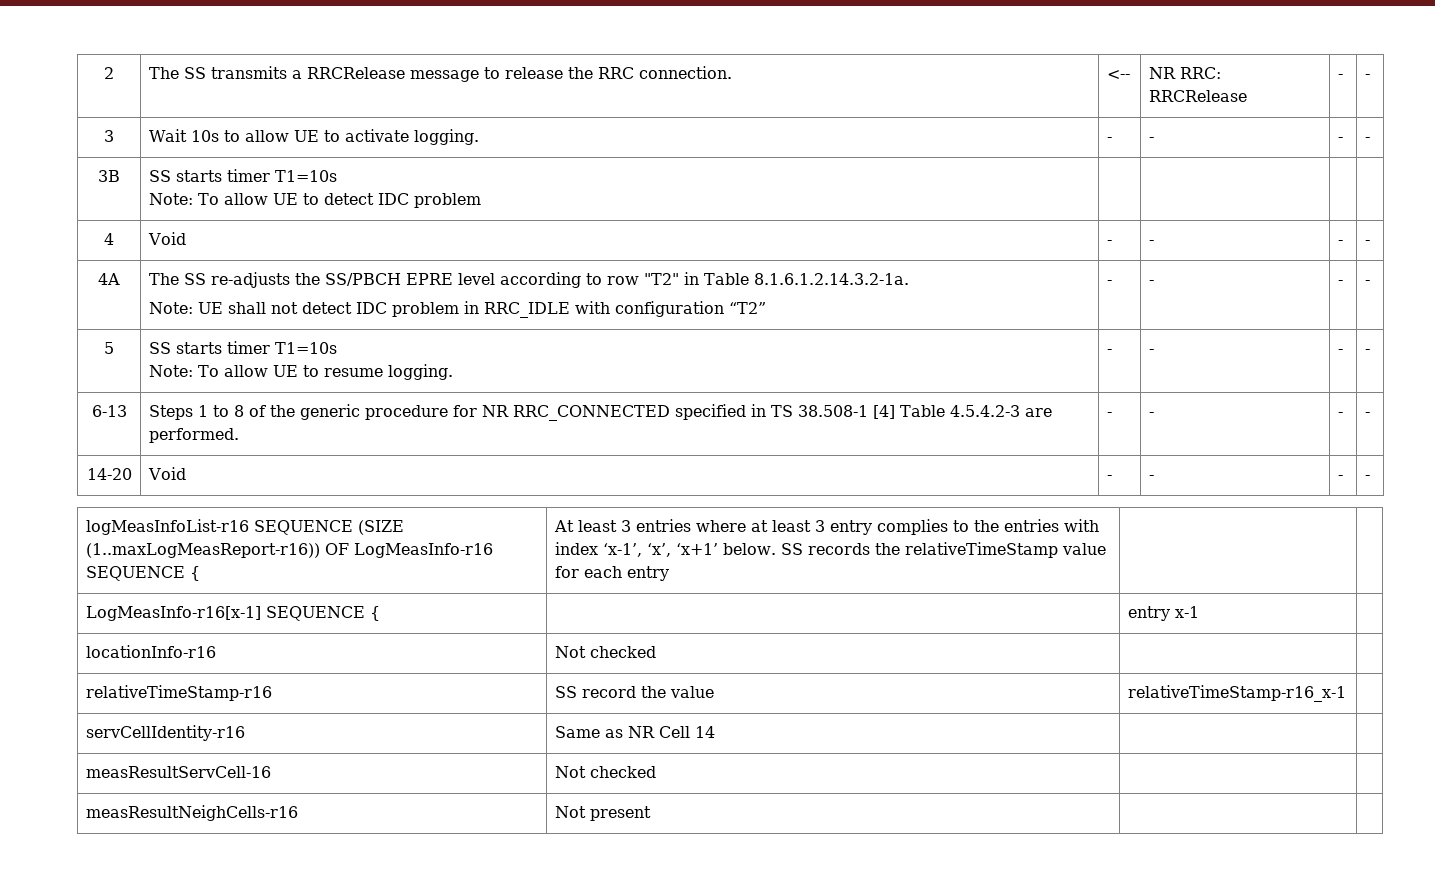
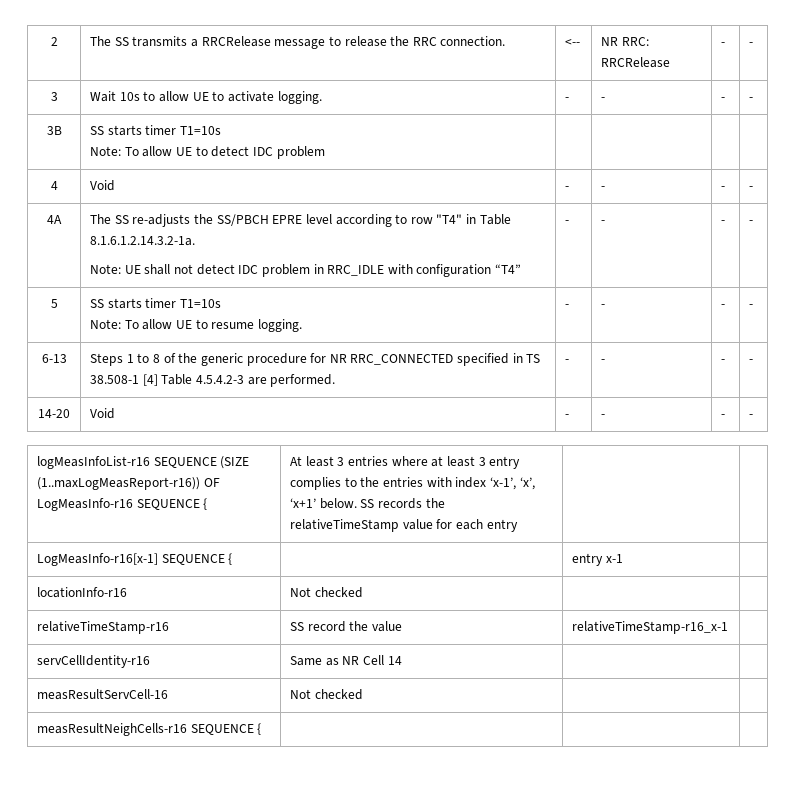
- 4A | The SS re-adjusts the SS/PBCH EPRE level according to row "T2" in Table 8.1.6.1.2.14.3.2-1a.
- Note: UE shall not detect IDC problem in RRC_IDLE with configuration “T2” | - | - | - | -
+ 4A | The SS re-adjusts the SS/PBCH EPRE level according to row "T4" in Table 8.1.6.1.2.14.3.2-1a.
+ Note: UE shall not detect IDC problem in RRC_IDLE with configuration “T4” | - | - | - | -
- measResultNeighCells-r16 | Not present | |
+ measResultNeighCells-r16 SEQUENCE { | | |

